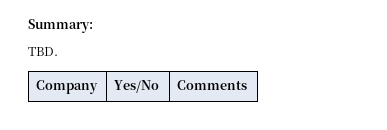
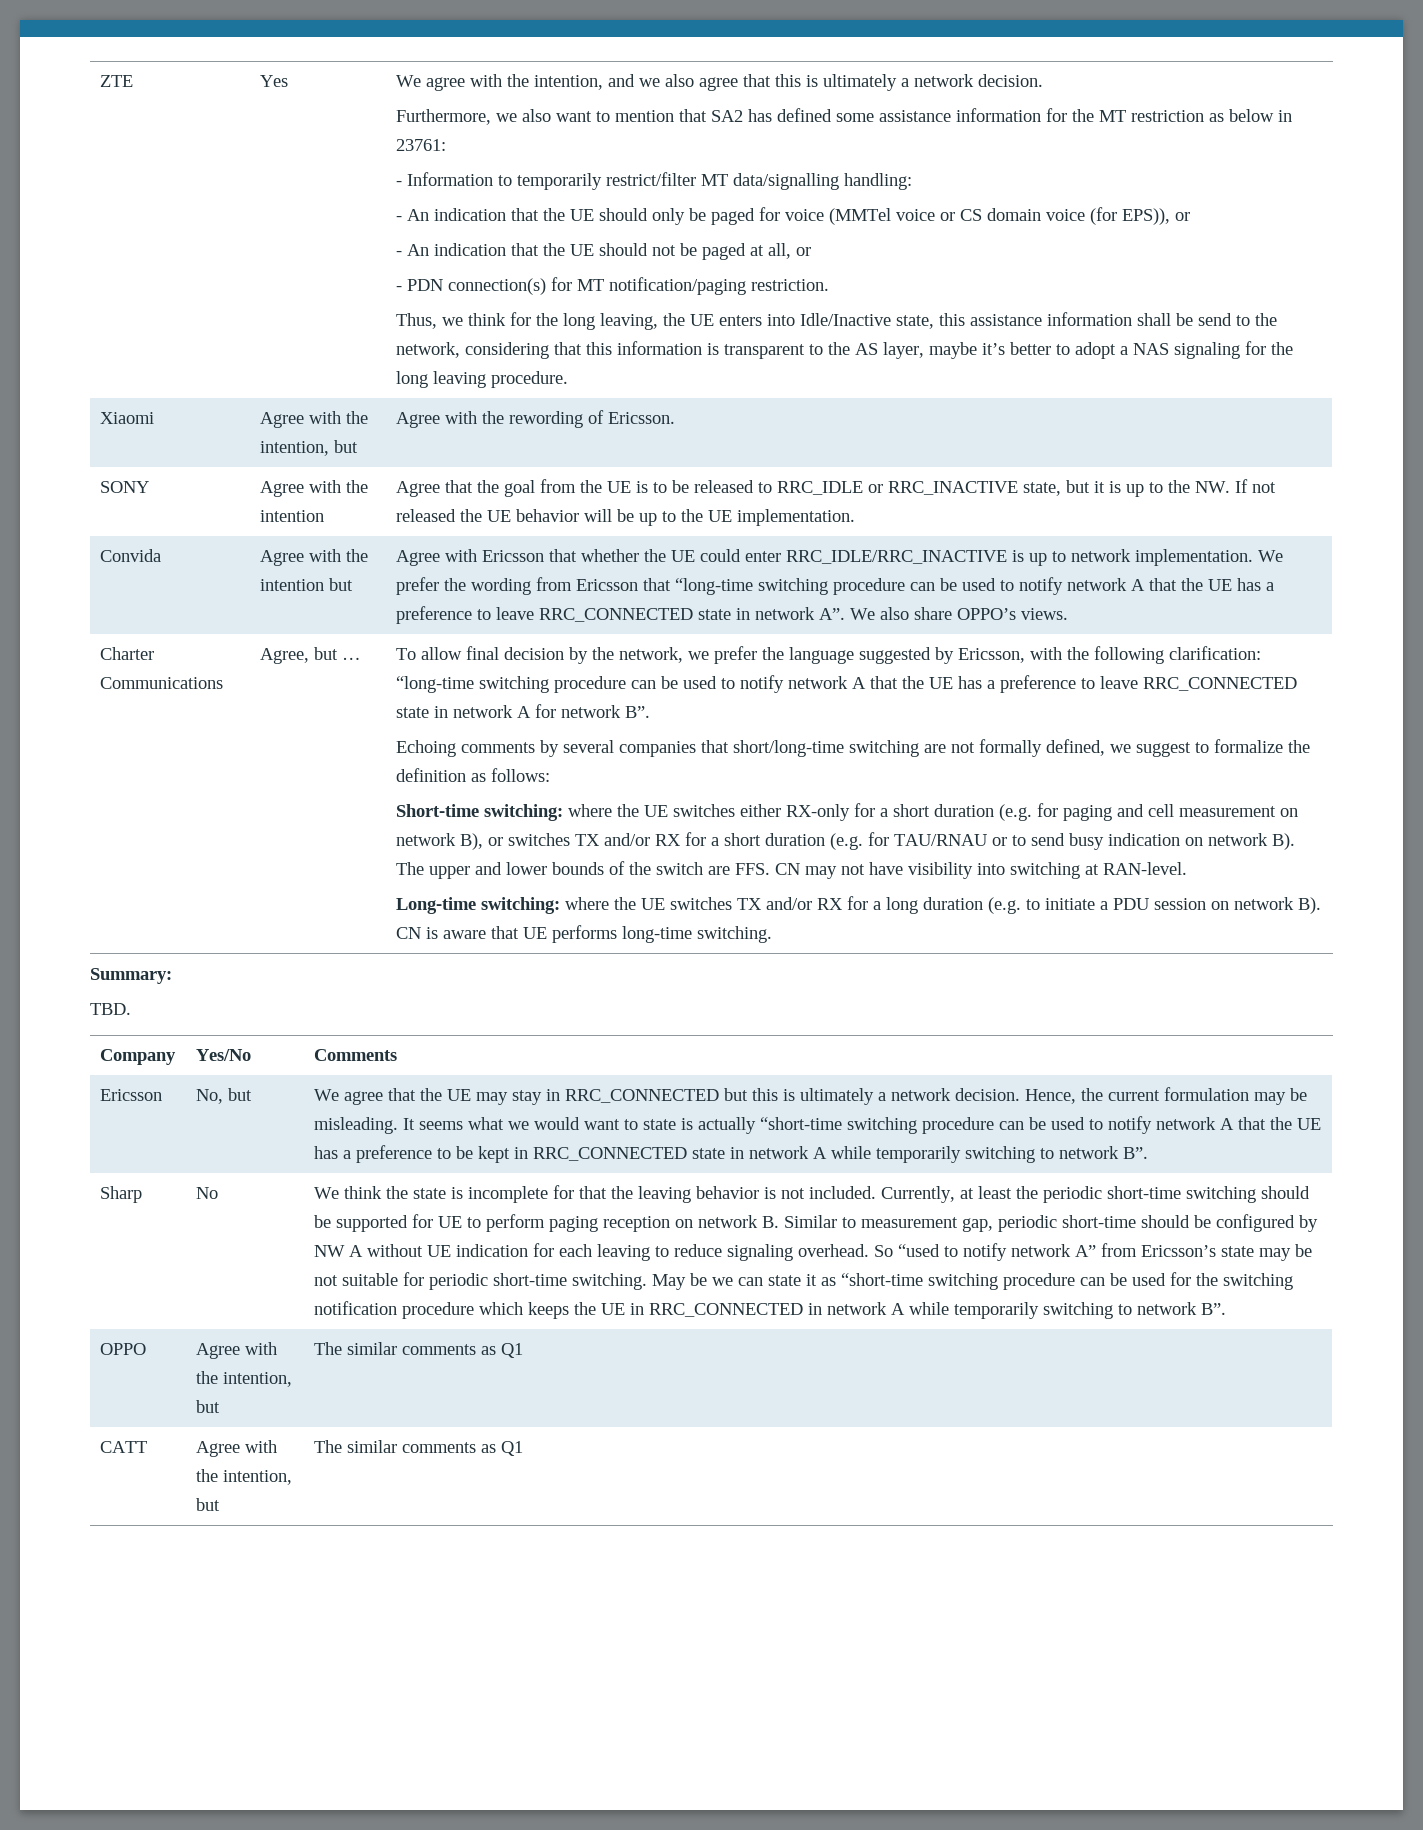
+ ZTE | Yes | We agree with the intention, and we also agree that this is ultimately a network decision.
+ Furthermore, we also want to mention that SA2 has defined some assistance information for the MT restriction as below in 23761:
+ - Information to temporarily restrict/filter MT data/signalling handling:
+ - An indication that the UE should only be paged for voice (MMTel voice or CS domain voice (for EPS)), or
+ - An indication that the UE should not be paged at all, or
+ - PDN connection(s) for MT notification/paging restriction.
+ Thus, we think for the long leaving, the UE enters into Idle/Inactive state, this assistance information shall be send to the network, considering that this information is transparent to the AS layer, maybe it’s better to adopt a NAS signaling for the long leaving procedure.
+ Xiaomi | Agree with the intention, but | Agree with the rewording of Ericsson.
+ SONY | Agree with the intention | Agree that the goal from the UE is to be released to RRC_IDLE or RRC_INACTIVE state, but it is up to the NW. If not released the UE behavior will be up to the UE implementation.
+ Convida | Agree with the intention but | Agree with Ericsson that whether the UE could enter RRC_IDLE/RRC_INACTIVE is up to network implementation. We prefer the wording from Ericsson that “long-time switching procedure can be used to notify network A that the UE has a preference to leave RRC_CONNECTED state in network A”. We also share OPPO’s views.
+ Charter Communications | Agree, but … | To allow final decision by the network, we prefer the language suggested by Ericsson, with the following clarification: “long-time switching procedure can be used to notify network A that the UE has a preference to leave RRC_CONNECTED state in network A for network B”.
+ Echoing comments by several companies that short/long-time switching are not formally defined, we suggest to formalize the definition as follows:
+ Short-time switching: where the UE switches either RX-only for a short duration (e.g. for paging and cell measurement on network B), or switches TX and/or RX for a short duration (e.g. for TAU/RNAU or to send busy indication on network B). The upper and lower bounds of the switch are FFS. CN may not have visibility into switching at RAN-level.
+ Long-time switching: where the UE switches TX and/or RX for a long duration (e.g. to initiate a PDU session on network B). CN is aware that UE performs long-time switching.
+ Ericsson | No, but | We agree that the UE may stay in RRC_CONNECTED but this is ultimately a network decision. Hence, the current formulation may be misleading. It seems what we would want to state is actually “short-time switching procedure can be used to notify network A that the UE has a preference to be kept in RRC_CONNECTED state in network A while temporarily switching to network B”.
+ Sharp | No | We think the state is incomplete for that the leaving behavior is not included. Currently, at least the periodic short-time switching should be supported for UE to perform paging reception on network B. Similar to measurement gap, periodic short-time should be configured by NW A without UE indication for each leaving to reduce signaling overhead. So “used to notify network A” from Ericsson’s state may be not suitable for periodic short-time switching. May be we can state it as “short-time switching procedure can be used for the switching notification procedure which keeps the UE in RRC_CONNECTED in network A while temporarily switching to network B”.
+ OPPO | Agree with the intention, but | The similar comments as Q1
+ CATT | Agree with the intention, but | The similar comments as Q1

